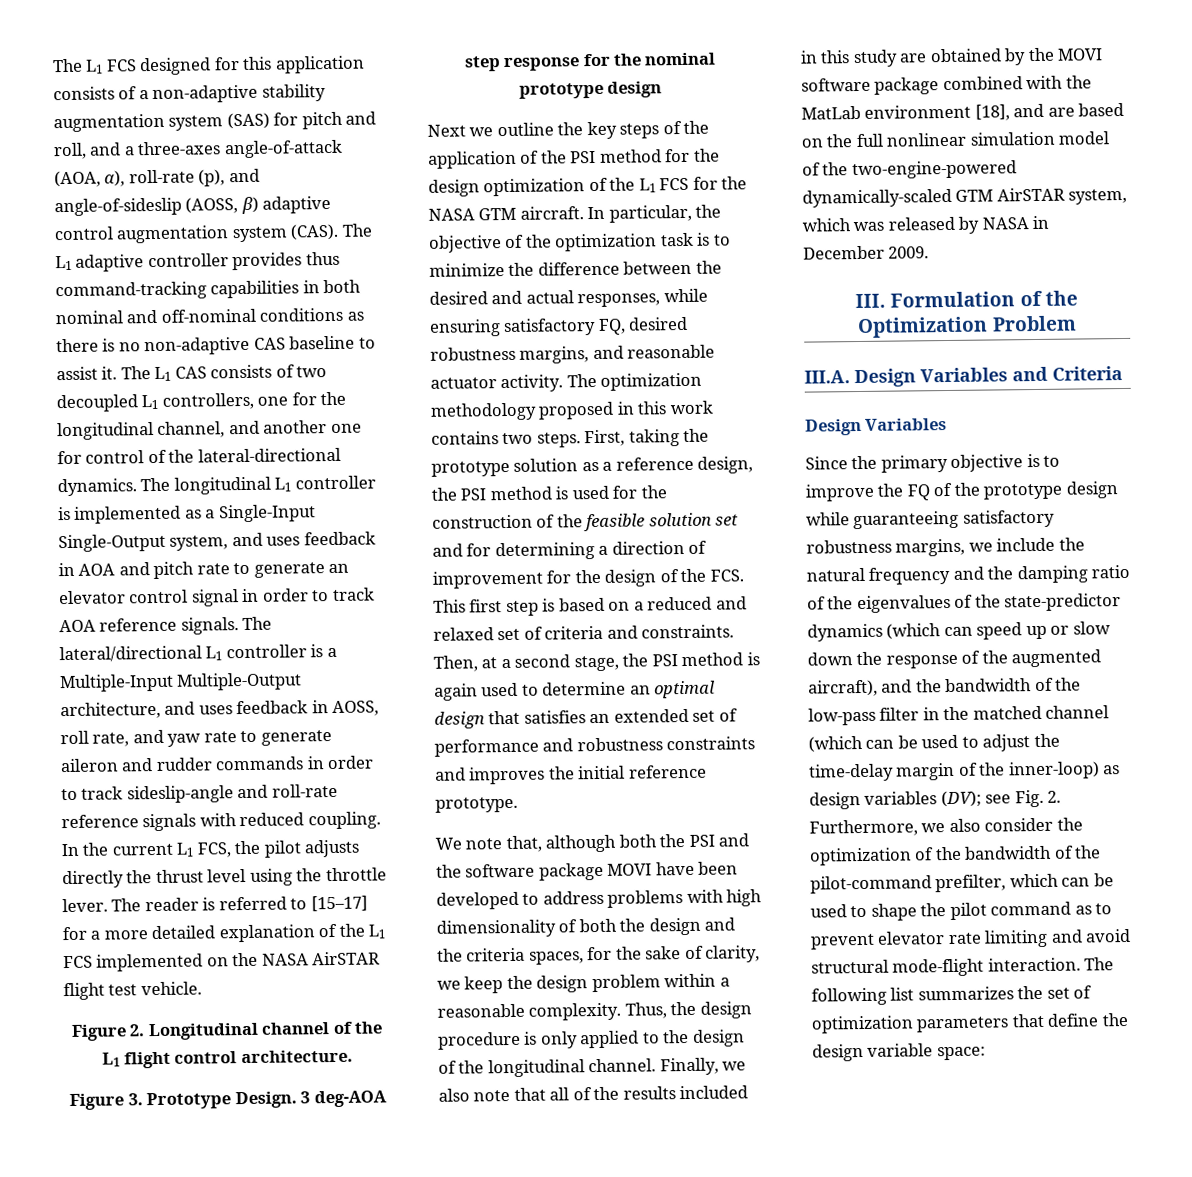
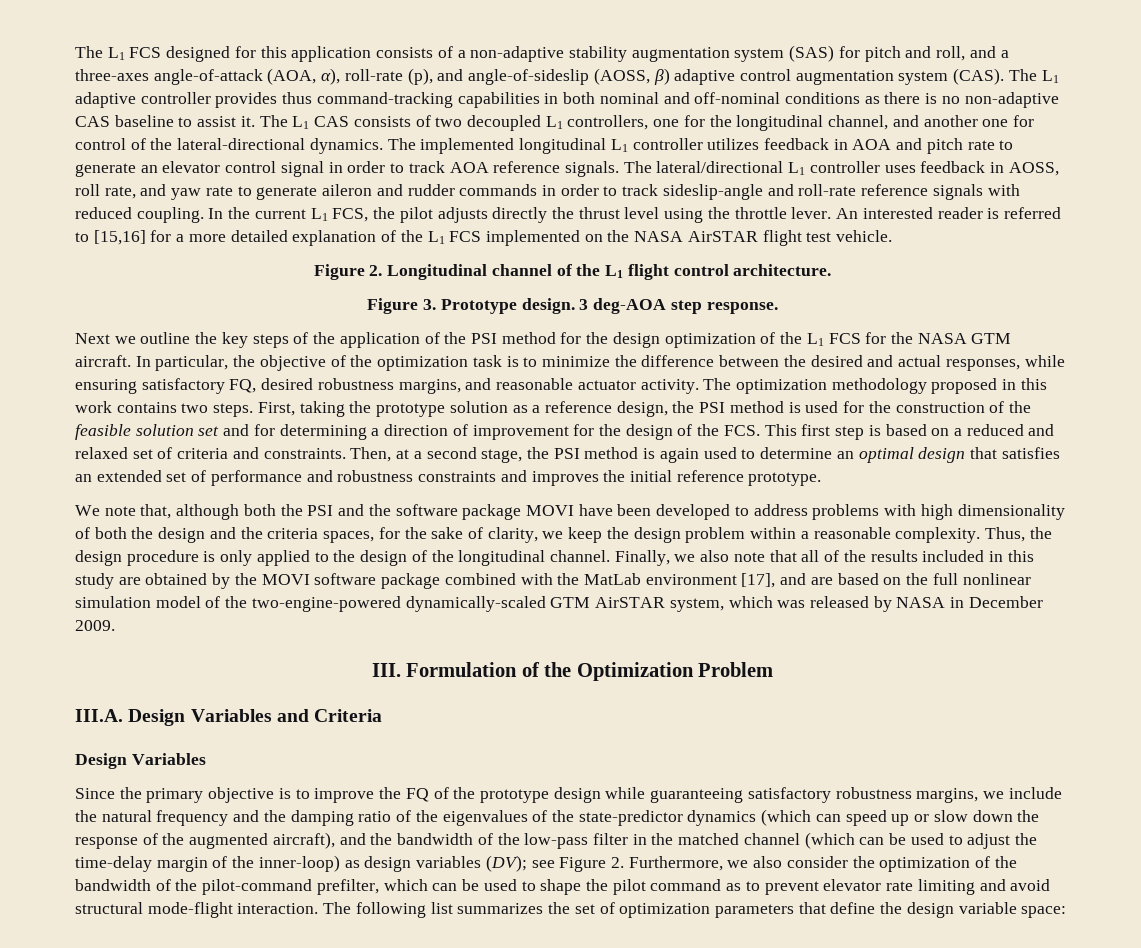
- The longitudinal L1 controller is implemented as a Single-Input Single-Output system, and uses feedback in AOA and pitch rate to generate an elevator control signal in order to track AOA reference signals.
+ The implemented longitudinal L1 controller utilizes feedback in AOA and pitch rate to generate an elevator control signal in order to track AOA reference signals.
- The lateral/directional L1 controller is a Multiple-Input Multiple-Output architecture, and uses feedback in AOSS, roll rate, and yaw rate to generate aileron and rudder commands in order to track sideslip-angle and roll-rate reference signals with reduced coupling.
+ The lateral/directional L1 controller uses feedback in AOSS, roll rate, and yaw rate to generate aileron and rudder commands in order to track sideslip-angle and roll-rate reference signals with reduced coupling.
- The reader is referred to [15–17] for a more detailed explanation of the L1 FCS implemented on the NASA AirSTAR flight test vehicle.
+ An interested reader is referred to [15,16] for a more detailed explanation of the L1 FCS implemented on the NASA AirSTAR flight test vehicle.
- Figure 3. Prototype Design.
+ Figure 3. Prototype design.
- 3 deg-AOA step response for the nominal prototype design
+ 3 deg-AOA step response.
- Finally, we also note that all of the results included in this study are obtained by the MOVI software package combined with the MatLab environment [18], and are based on the full nonlinear simulation model of the two-engine-powered dynamically-scaled GTM AirSTAR system, which was released by NASA in December 2009.
+ Finally, we also note that all of the results included in this study are obtained by the MOVI software package combined with the MatLab environment [17], and are based on the full nonlinear simulation model of the two-engine-powered dynamically-scaled GTM AirSTAR system, which was released by NASA in December 2009.
- see Fig. 2. Furthermore, we also consider the optimization of the bandwidth of the pilot-command prefilter, which can be used to shape the pilot command as to prevent elevator rate limiting and avoid structural mode-flight interaction.
+ see Figure 2. Furthermore, we also consider the optimization of the bandwidth of the pilot-command prefilter, which can be used to shape the pilot command as to prevent elevator rate limiting and avoid structural mode-flight interaction.

